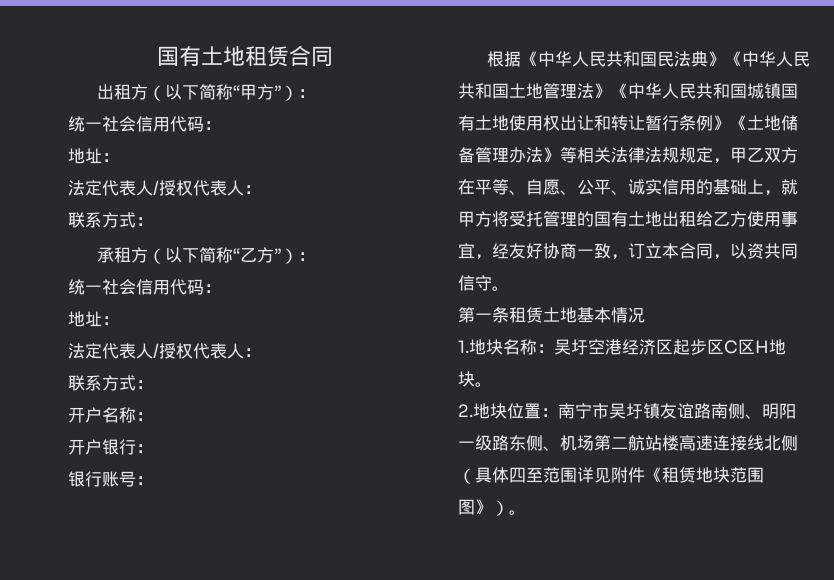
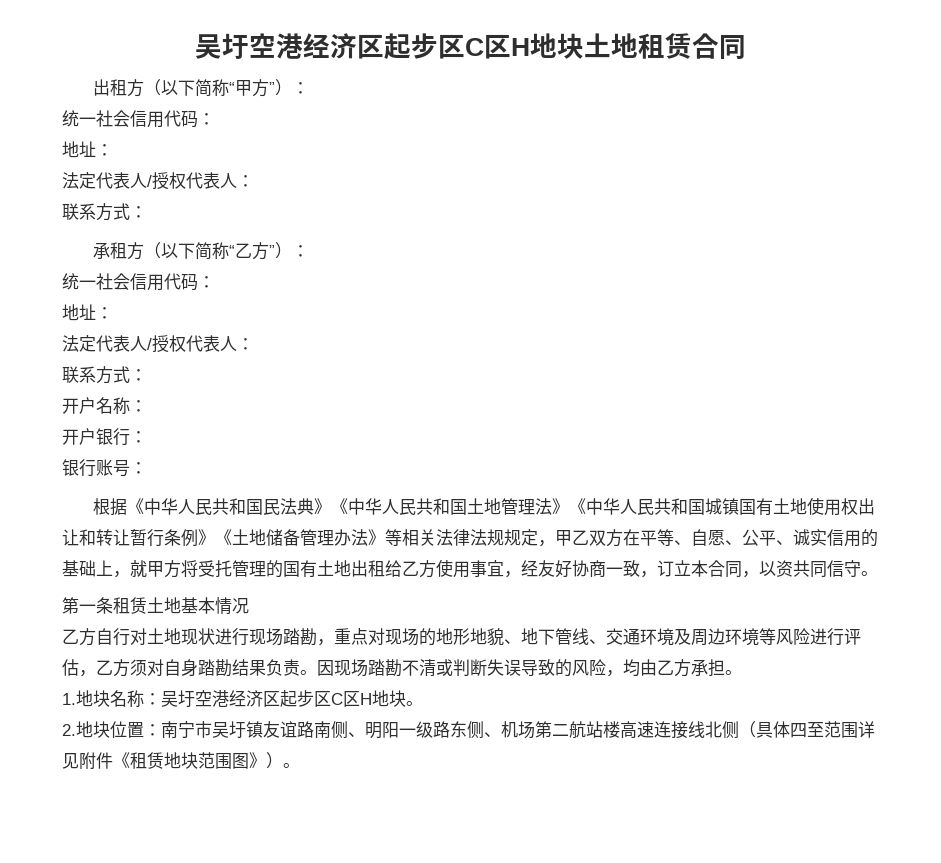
- 国有土地租赁合同
+ 吴圩空港经济区起步区C区H地块土地租赁合同
+ 乙方自行对土地现状进行现场踏勘，重点对现场的地形地貌、地下管线、交通环境及周边环境等风险进行评估，乙方须对自身踏勘结果负责。因现场踏勘不清或判断失误导致的风险，均由乙方承担。

